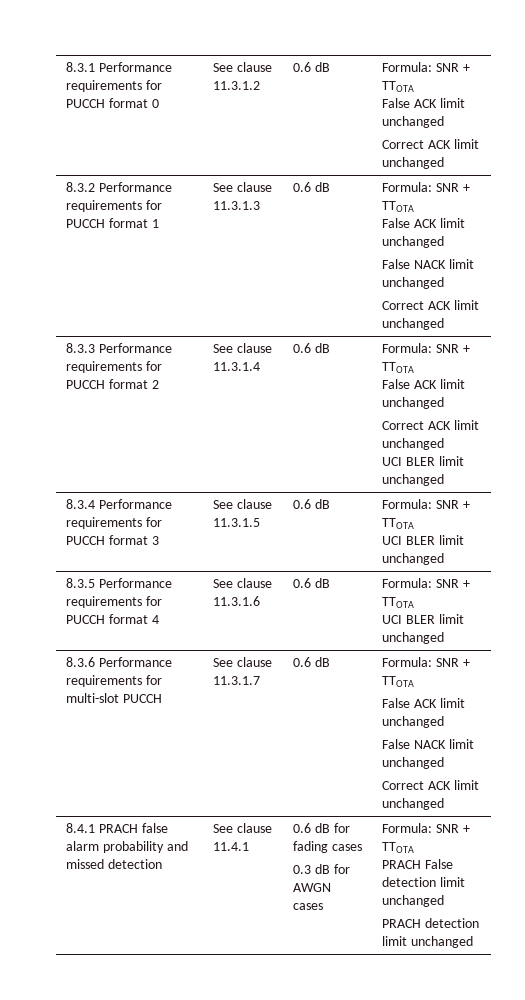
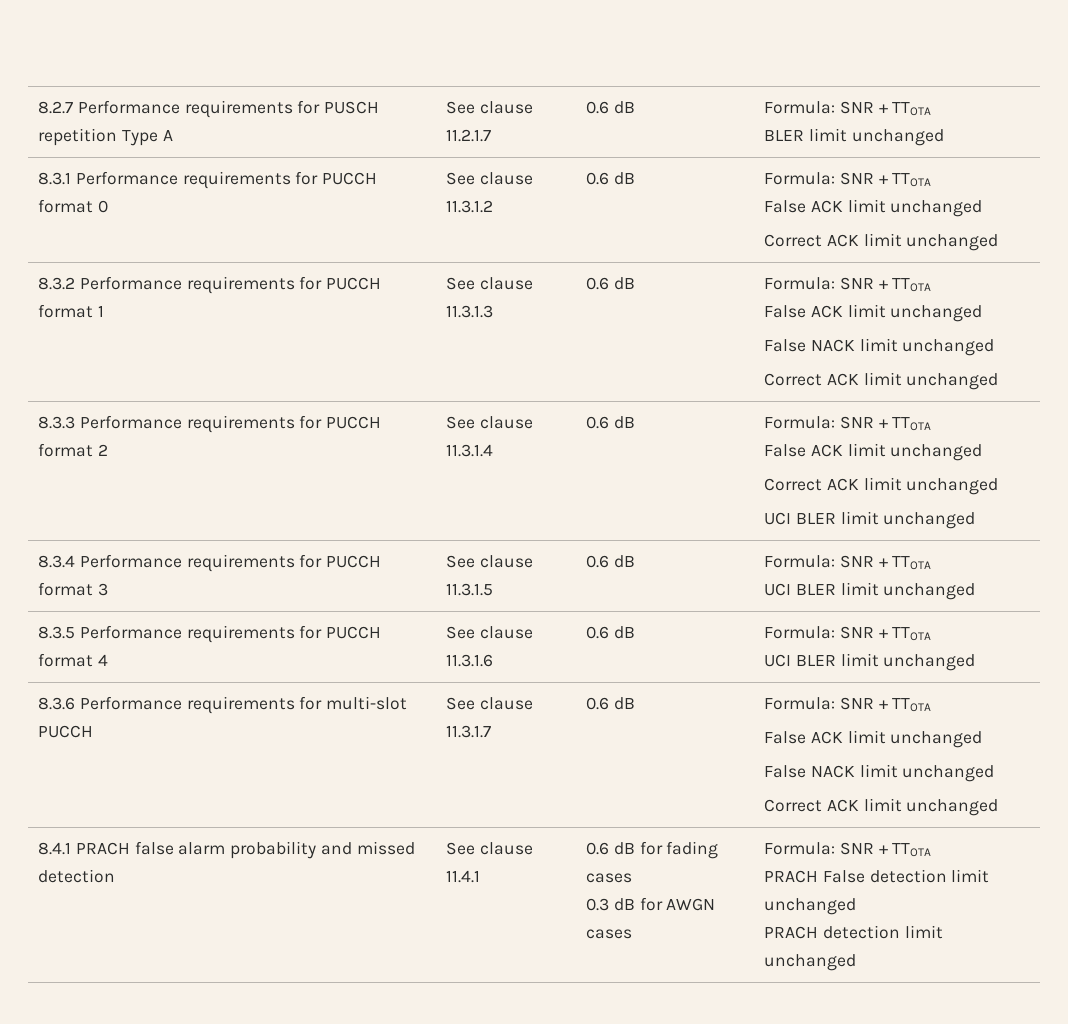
+ 8.2.7 Performance requirements for PUSCH repetition Type A | See clause 11.2.1.7 | 0.6 dB | Formula: SNR + TTOTA
+ BLER limit unchanged

